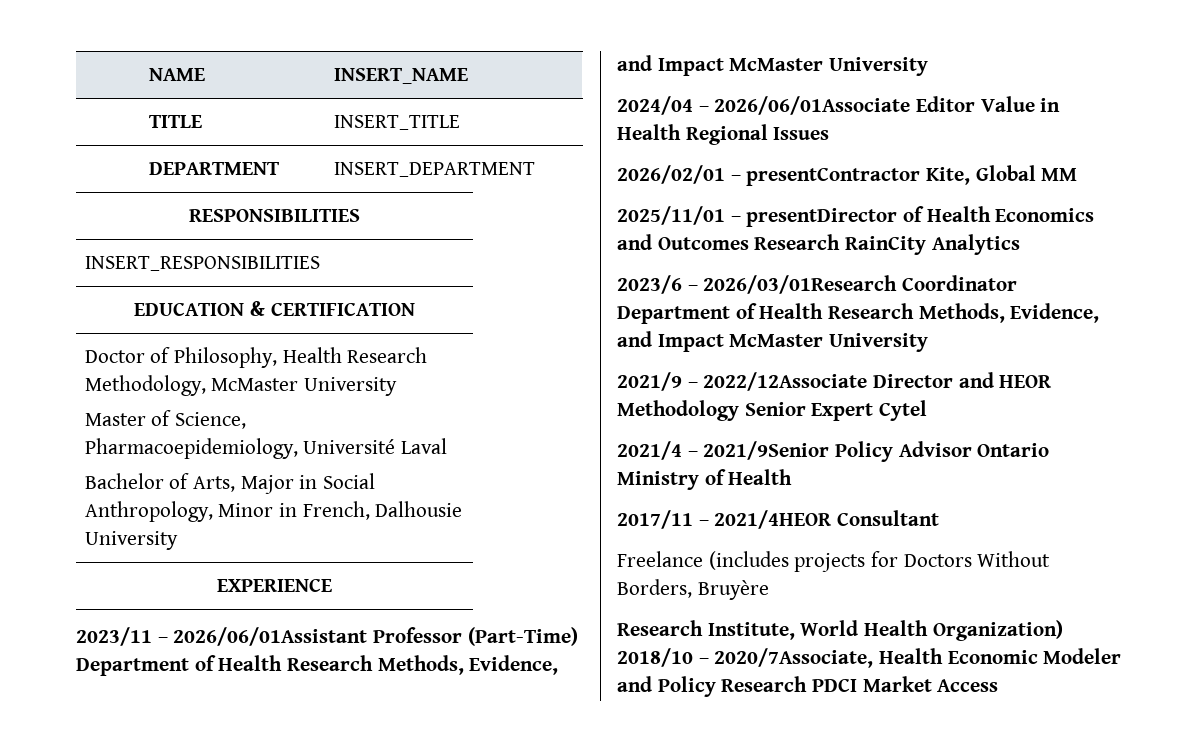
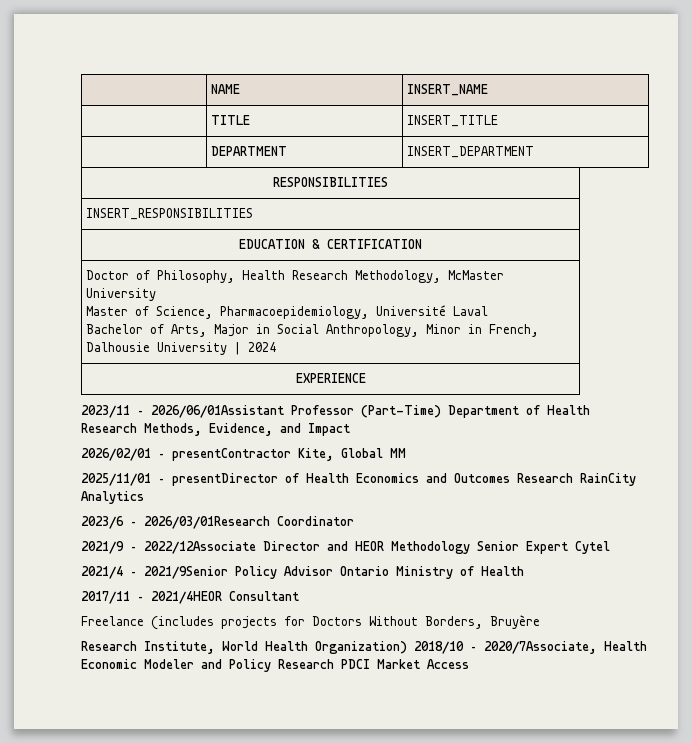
  Doctor of Philosophy, Health Research Methodology, McMaster University
  Master of Science, Pharmacoepidemiology, Université Laval
- Bachelor of Arts, Major in Social Anthropology, Minor in French, Dalhousie University
+ Bachelor of Arts, Major in Social Anthropology, Minor in French, Dalhousie University | 2024
- 2023/11 – 2026/06/01Assistant Professor (Part-Time) Department of Health Research Methods, Evidence, and Impact McMaster University
- 2024/04 – 2026/06/01Associate Editor Value in Health Regional Issues
+ 2023/11 – 2026/06/01Assistant Professor (Part-Time) Department of Health Research Methods, Evidence, and Impact
- 2023/6 – 2026/03/01Research Coordinator Department of Health Research Methods, Evidence, and Impact McMaster University
+ 2023/6 – 2026/03/01Research Coordinator

